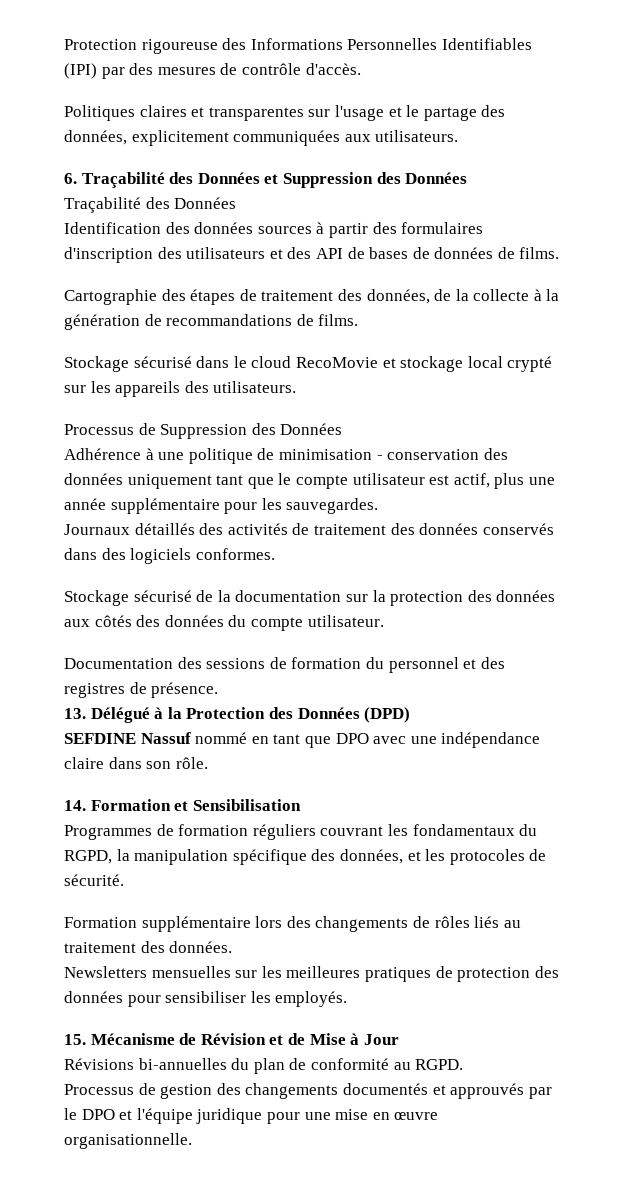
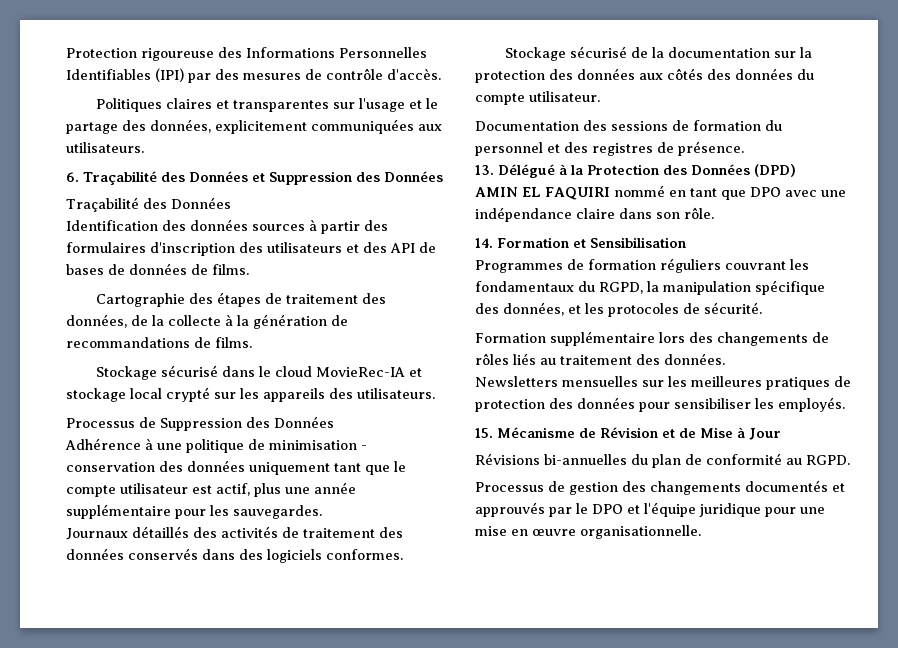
- Stockage sécurisé dans le cloud RecoMovie et stockage local crypté sur les appareils des utilisateurs.
+ Stockage sécurisé dans le cloud MovieRec-IA et stockage local crypté sur les appareils des utilisateurs.
- SEFDINE Nassuf nommé en tant que DPO avec une indépendance claire dans son rôle.
+ AMIN EL FAQUIRI nommé en tant que DPO avec une indépendance claire dans son rôle.

